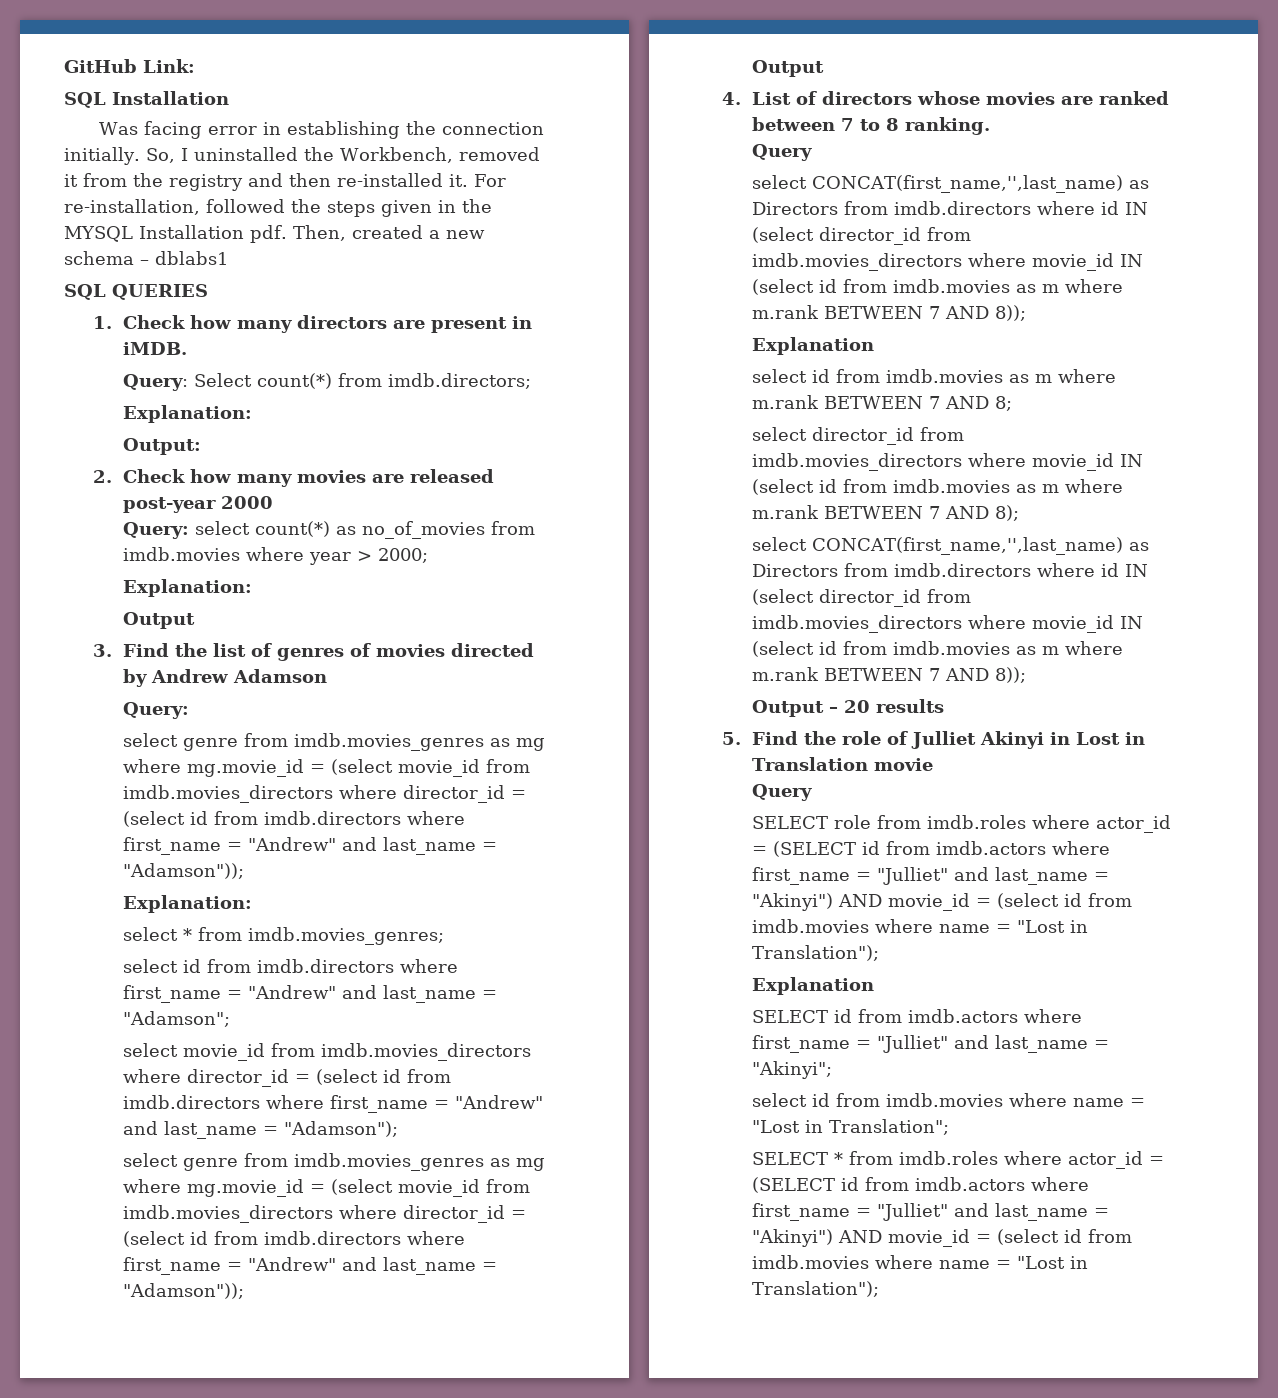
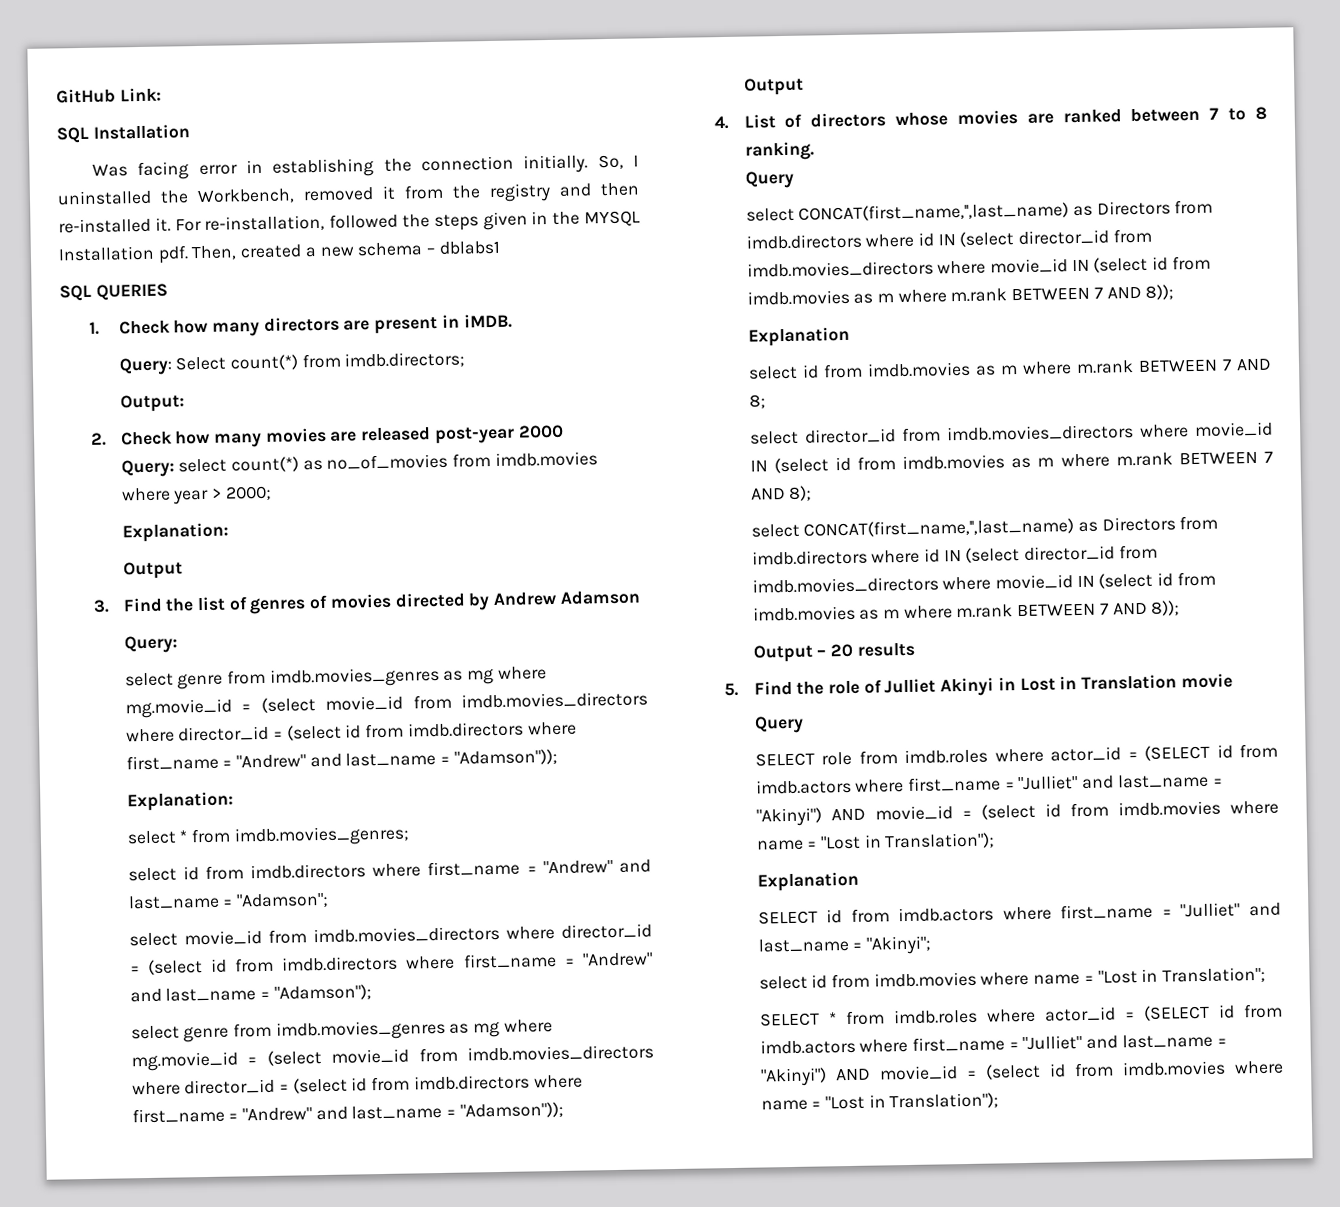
  Query: Select count(*) from imdb.directors;
- Explanation:

